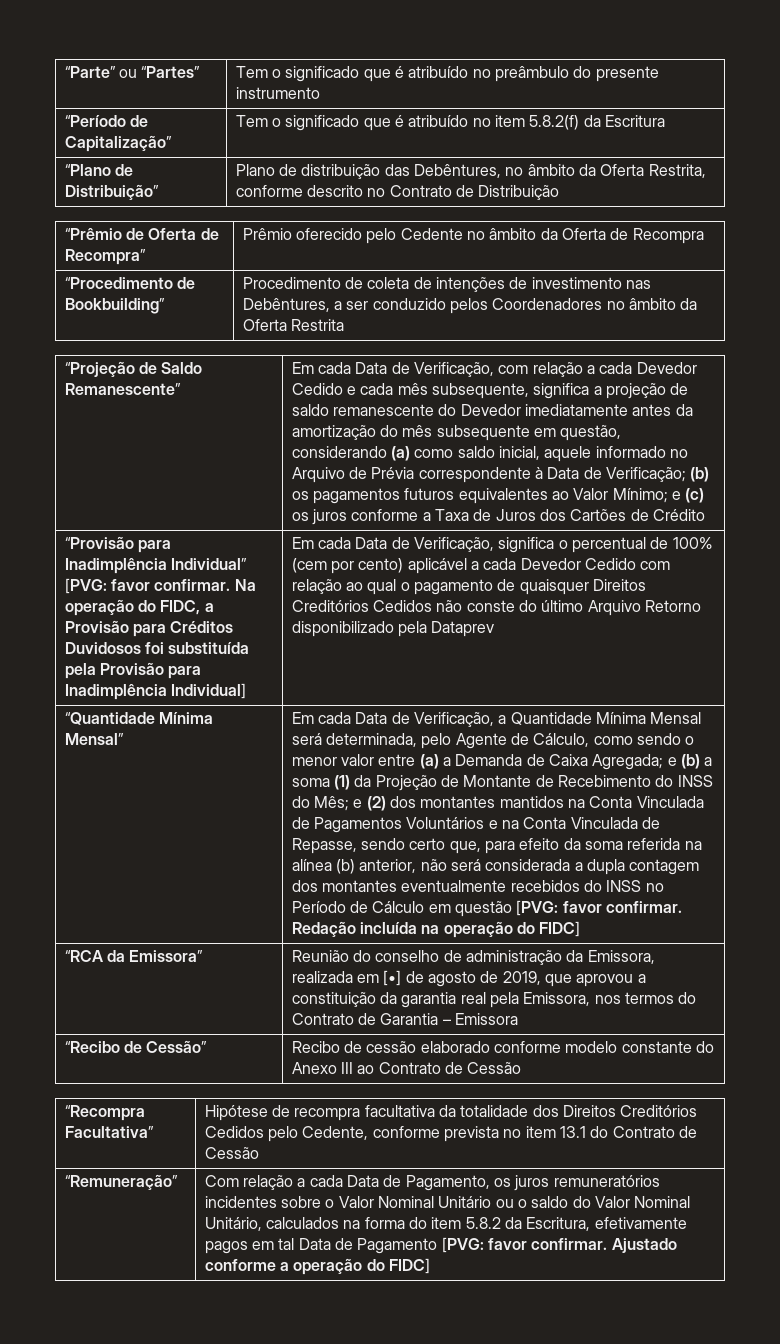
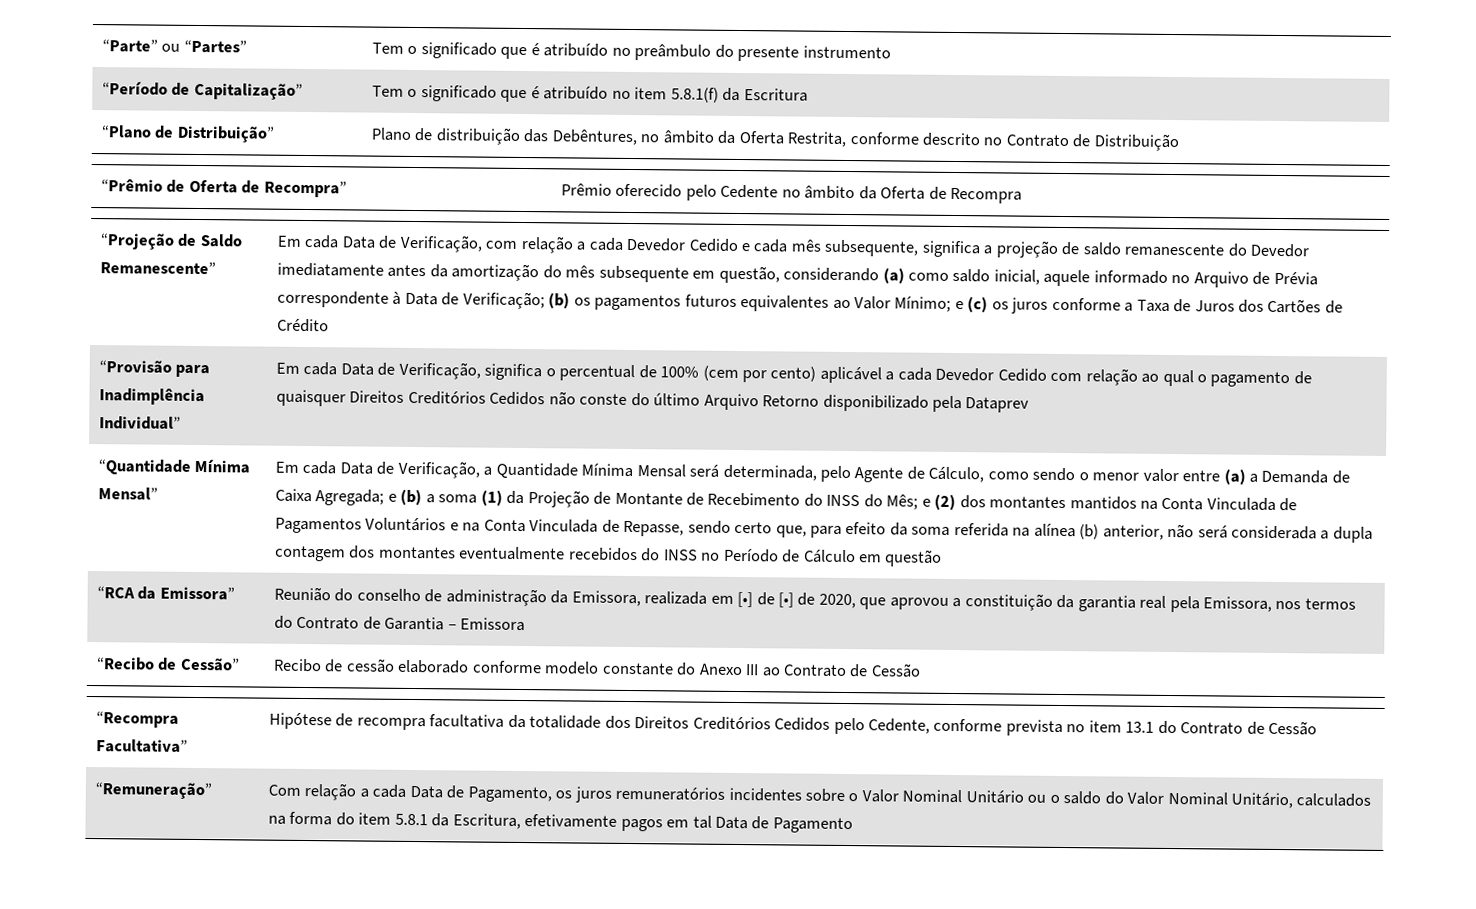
- “Período de Capitalização” | Tem o significado que é atribuído no item 5.8.2(f) da Escritura
+ “Período de Capitalização” | Tem o significado que é atribuído no item 5.8.1(f) da Escritura
- “Procedimento de Bookbuilding” | Procedimento de coleta de intenções de investimento nas Debêntures, a ser conduzido pelos Coordenadores no âmbito da Oferta Restrita
- “Provisão para Inadimplência Individual” [PVG: favor confirmar. Na operação do FIDC, a Provisão para Créditos Duvidosos foi substituída pela Provisão para Inadimplência Individual]
+ “Provisão para Inadimplência Individual”
- e (2) dos montantes mantidos na Conta Vinculada de Pagamentos Voluntários e na Conta Vinculada de Repasse, sendo certo que, para efeito da soma referida na alínea (b) anterior, não será considerada a dupla contagem dos montantes eventualmente recebidos do INSS no Período de Cálculo em questão [PVG: favor confirmar. Redação incluída na operação do FIDC]
+ e (2) dos montantes mantidos na Conta Vinculada de Pagamentos Voluntários e na Conta Vinculada de Repasse, sendo certo que, para efeito da soma referida na alínea (b) anterior, não será considerada a dupla contagem dos montantes eventualmente recebidos do INSS no Período de Cálculo em questão
- “RCA da Emissora” | Reunião do conselho de administração da Emissora, realizada em [•] de agosto de 2019, que aprovou a constituição da garantia real pela Emissora, nos termos do Contrato de Garantia – Emissora
+ “RCA da Emissora” | Reunião do conselho de administração da Emissora, realizada em [•] de [•] de 2020, que aprovou a constituição da garantia real pela Emissora, nos termos do Contrato de Garantia – Emissora
- Com relação a cada Data de Pagamento, os juros remuneratórios incidentes sobre o Valor Nominal Unitário ou o saldo do Valor Nominal Unitário, calculados na forma do item 5.8.2 da Escritura, efetivamente pagos em tal Data de Pagamento [PVG: favor confirmar. Ajustado conforme a operação do FIDC]
+ Com relação a cada Data de Pagamento, os juros remuneratórios incidentes sobre o Valor Nominal Unitário ou o saldo do Valor Nominal Unitário, calculados na forma do item 5.8.1 da Escritura, efetivamente pagos em tal Data de Pagamento

